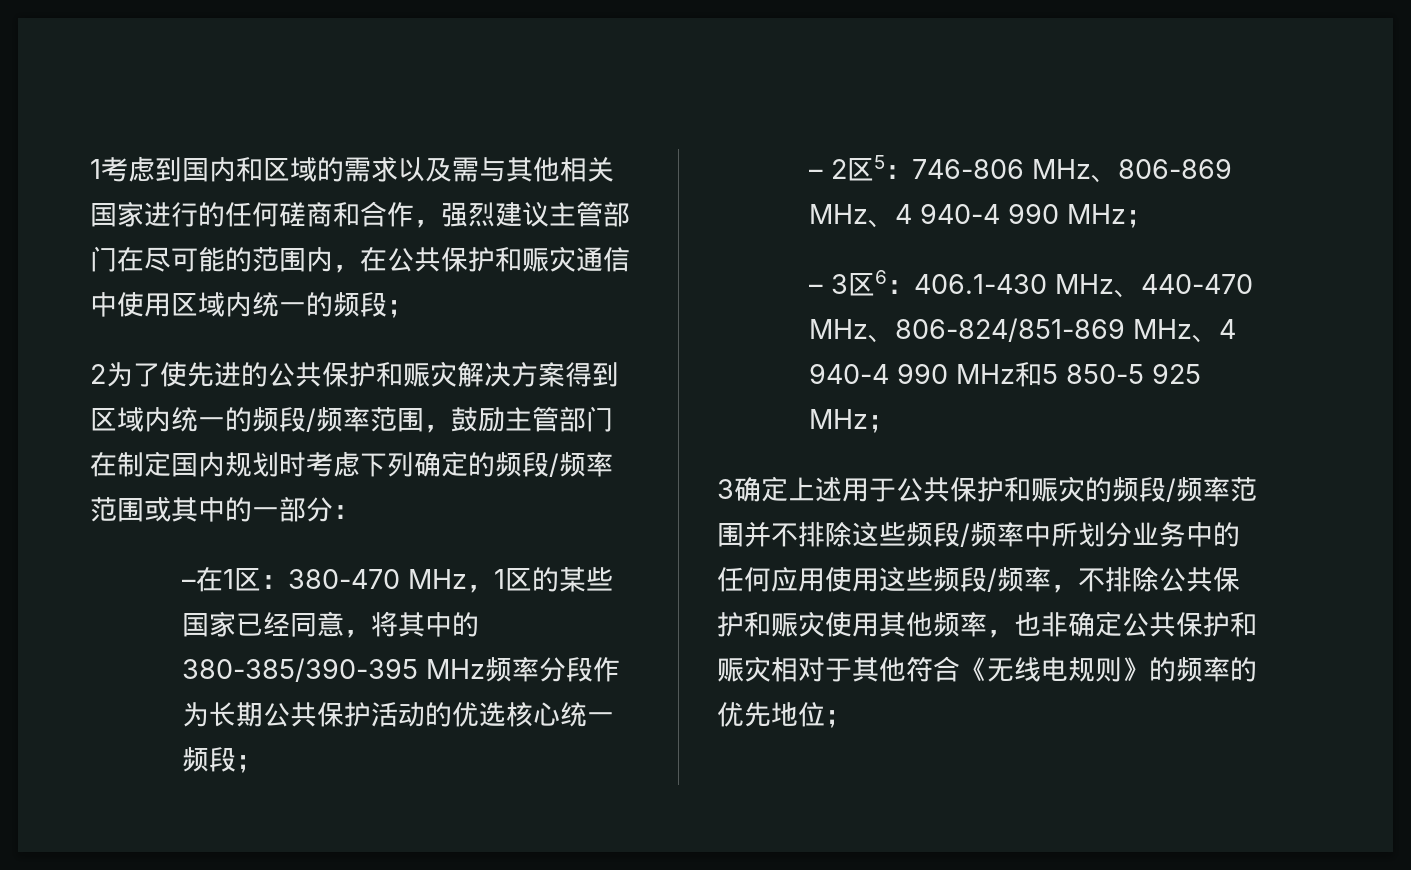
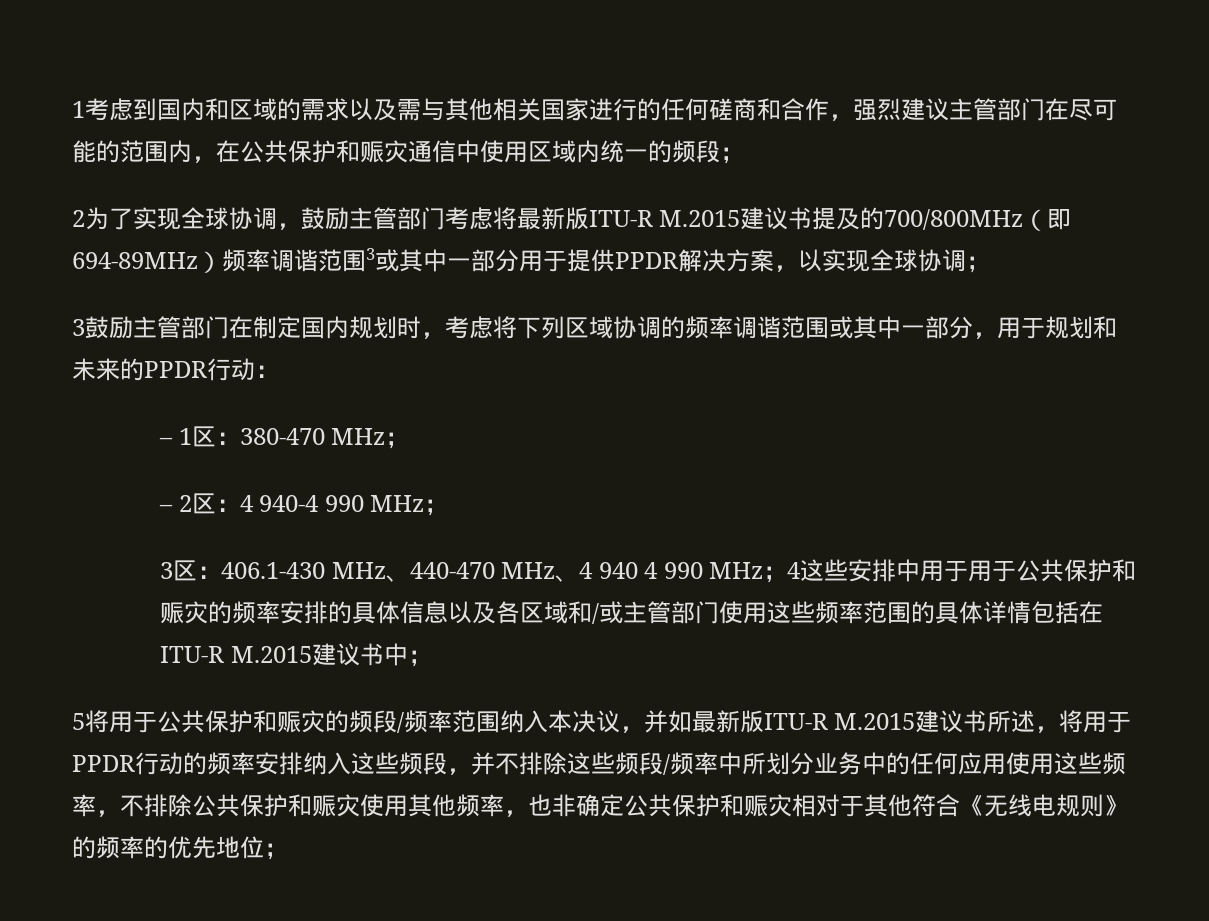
- 2为了使先进的公共保护和赈灾解决方案得到区域内统一的频段/频率范围，鼓励主管部门在制定国内规划时考虑下列确定的频段/频率范围或其中的一部分：
+ 2为了实现全球协调，鼓励主管部门考虑将最新版ITU-R M.2015建议书提及的700/800MHz（即694-89MHz）频率调谐范围3或其中一部分用于提供PPDR解决方案，以实现全球协调；
+ 3鼓励主管部门在制定国内规划时，考虑将下列区域协调的频率调谐范围或其中一部分，用于规划和未来的PPDR行动：
- –在1区：380-470 MHz，1区的某些国家已经同意，将其中的380-385/390-395 MHz频率分段作为长期公共保护活动的优选核心统一频段；
- – 2区5：746-806 MHz、806-869 MHz、4 940-4 990 MHz；
+ – 1区：380-470 MHz；
+ – 2区：4 940-4 990 MHz；
- – 3区6：406.1-430 MHz、440-470 MHz、806-824/851-869 MHz、4 940-4 990 MHz和5 850-5 925 MHz；
- 3确定上述用于公共保护和赈灾的频段/频率范围并不排除这些频段/频率中所划分业务中的任何应用使用这些频段/频率，不排除公共保护和赈灾使用其他频率，也非确定公共保护和赈灾相对于其他符合《无线电规则》的频率的优先地位；
+ 3区：406.1-430 MHz、440-470 MHz、4 940 4 990 MHz；4这些安排中用于用于公共保护和赈灾的频率安排的具体信息以及各区域和/或主管部门使用这些频率范围的具体详情包括在ITU-R M.2015建议书中；
+ 5将用于公共保护和赈灾的频段/频率范围纳入本决议，并如最新版ITU-R M.2015建议书所述，将用于PPDR行动的频率安排纳入这些频段，并不排除这些频段/频率中所划分业务中的任何应用使用这些频率，不排除公共保护和赈灾使用其他频率，也非确定公共保护和赈灾相对于其他符合《无线电规则》的频率的优先地位；

